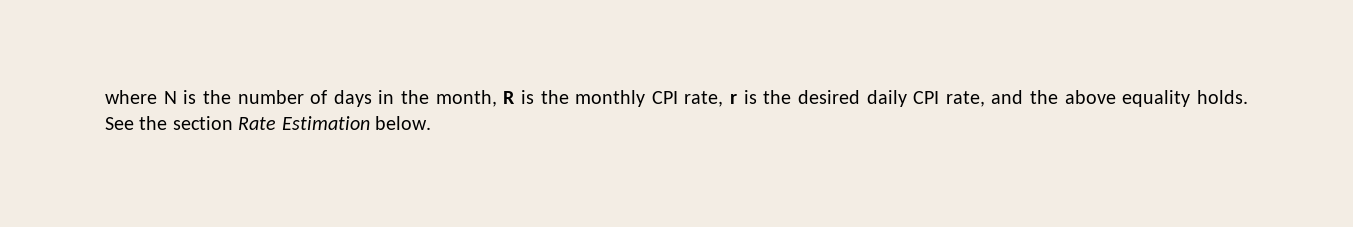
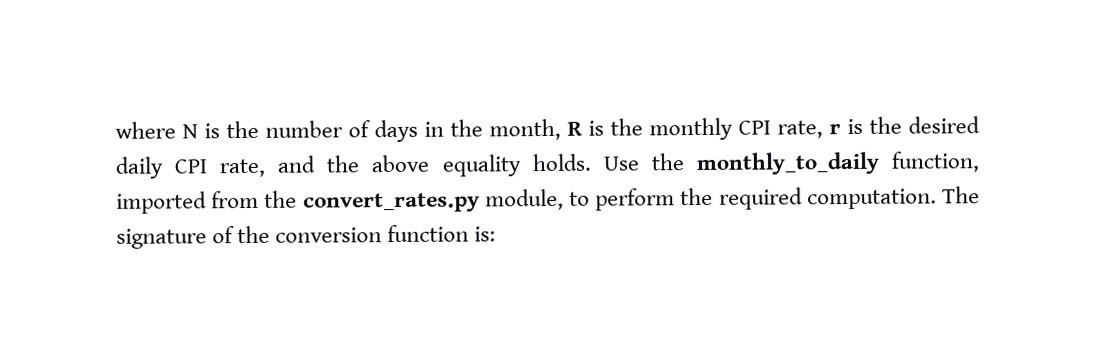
- See the section Rate Estimation below.
+ Use the monthly_to_daily function, imported from the convert_rates.py module, to perform the required computation. The signature of the conversion function is:

